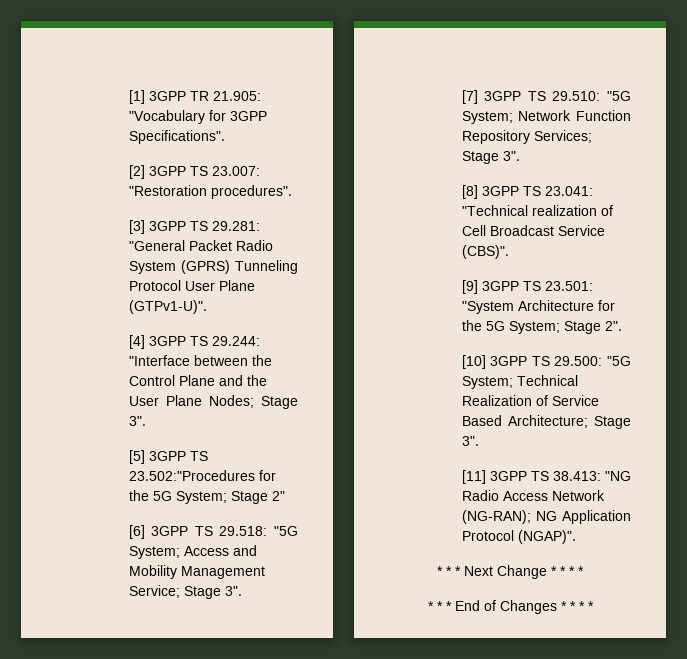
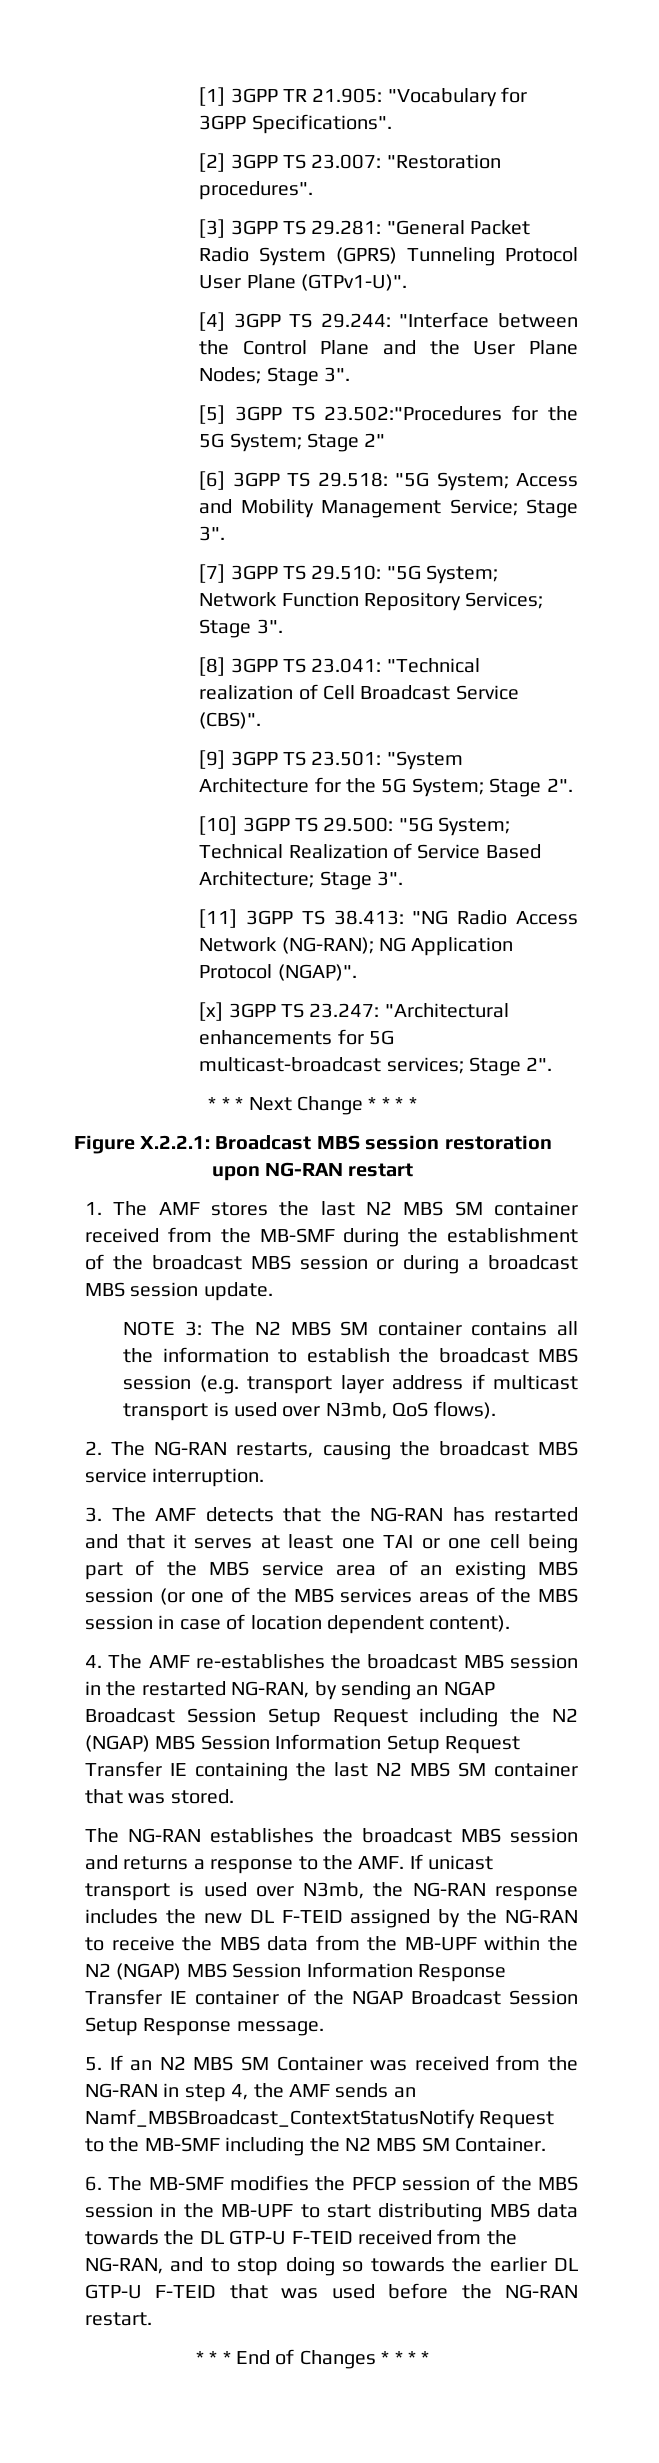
+ [x] 3GPP TS 23.247: "Architectural enhancements for 5G multicast-broadcast services; Stage 2".
+ Figure X.2.2.1: Broadcast MBS session restoration upon NG-RAN restart
+ 1. The AMF stores the last N2 MBS SM container received from the MB-SMF during the establishment of the broadcast MBS session or during a broadcast MBS session update.
+ NOTE 3: The N2 MBS SM container contains all the information to establish the broadcast MBS session (e.g. transport layer address if multicast transport is used over N3mb, QoS flows).
+ 2. The NG-RAN restarts, causing the broadcast MBS service interruption.
+ 3. The AMF detects that the NG-RAN has restarted and that it serves at least one TAI or one cell being part of the MBS service area of an existing MBS session (or one of the MBS services areas of the MBS session in case of location dependent content).
+ 4. The AMF re-establishes the broadcast MBS session in the restarted NG-RAN, by sending an NGAP Broadcast Session Setup Request including the N2 (NGAP) MBS Session Information Setup Request Transfer IE containing the last N2 MBS SM container that was stored.
+ The NG-RAN establishes the broadcast MBS session and returns a response to the AMF. If unicast transport is used over N3mb, the NG-RAN response includes the new DL F-TEID assigned by the NG-RAN to receive the MBS data from the MB-UPF within the N2 (NGAP) MBS Session Information Response Transfer IE container of the NGAP Broadcast Session Setup Response message.
+ 5. If an N2 MBS SM Container was received from the NG-RAN in step 4, the AMF sends an Namf_MBSBroadcast_ContextStatusNotify Request to the MB-SMF including the N2 MBS SM Container.
+ 6. The MB-SMF modifies the PFCP session of the MBS session in the MB-UPF to start distributing MBS data towards the DL GTP-U F-TEID received from the NG-RAN, and to stop doing so towards the earlier DL GTP-U F-TEID that was used before the NG-RAN restart.

